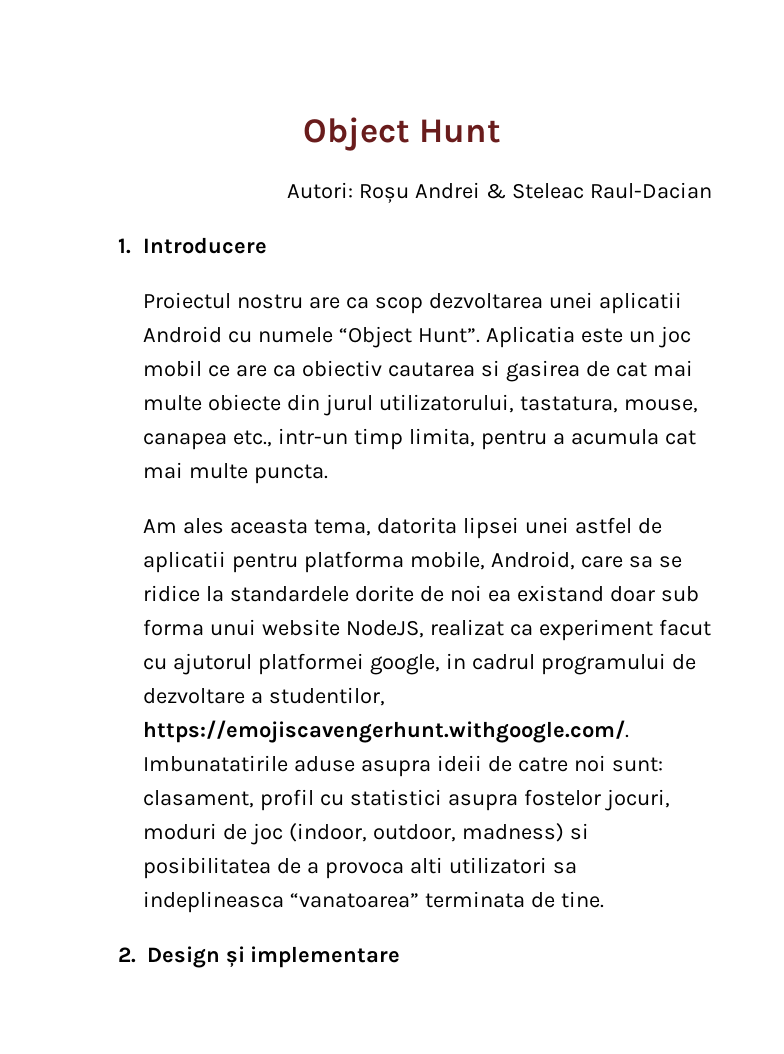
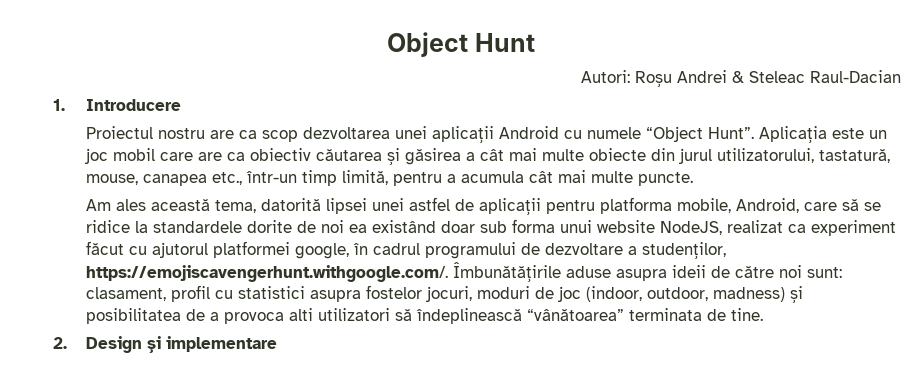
- Proiectul nostru are ca scop dezvoltarea unei aplicatii Android cu numele “Object Hunt”.
+ Proiectul nostru are ca scop dezvoltarea unei aplicații Android cu numele “Object Hunt”.
- Aplicatia este un joc mobil ce are ca obiectiv cautarea si gasirea de cat mai multe obiecte din jurul utilizatorului, tastatura, mouse, canapea etc., intr-un timp limita, pentru a acumula cat mai multe puncta.
+ Aplicația este un joc mobil care are ca obiectiv căutarea și găsirea a cât mai multe obiecte din jurul utilizatorului, tastatură, mouse, canapea etc., într-un timp limită, pentru a acumula cât mai multe puncte.
- Am ales aceasta tema, datorita lipsei unei astfel de aplicatii pentru platforma mobile, Android, care sa se ridice la standardele dorite de noi ea existand doar sub forma unui website NodeJS, realizat ca experiment facut cu ajutorul platformei google, in cadrul programului de dezvoltare a studentilor, https://emojiscavengerhunt.withgoogle.com/. Imbunatatirile aduse asupra ideii de catre noi sunt:
+ Am ales această tema, datorită lipsei unei astfel de aplicații pentru platforma mobile, Android, care să se ridice la standardele dorite de noi ea existând doar sub forma unui website NodeJS, realizat ca experiment făcut cu ajutorul platformei google, în cadrul programului de dezvoltare a studenților, https://emojiscavengerhunt.withgoogle.com/. Îmbunătățirile aduse asupra ideii de către noi sunt:
- clasament, profil cu statistici asupra fostelor jocuri, moduri de joc (indoor, outdoor, madness) si posibilitatea de a provoca alti utilizatori sa indeplineasca “vanatoarea” terminata de tine.
+ clasament, profil cu statistici asupra fostelor jocuri, moduri de joc (indoor, outdoor, madness) și posibilitatea de a provoca alti utilizatori să îndeplinească “vânătoarea” terminata de tine.

